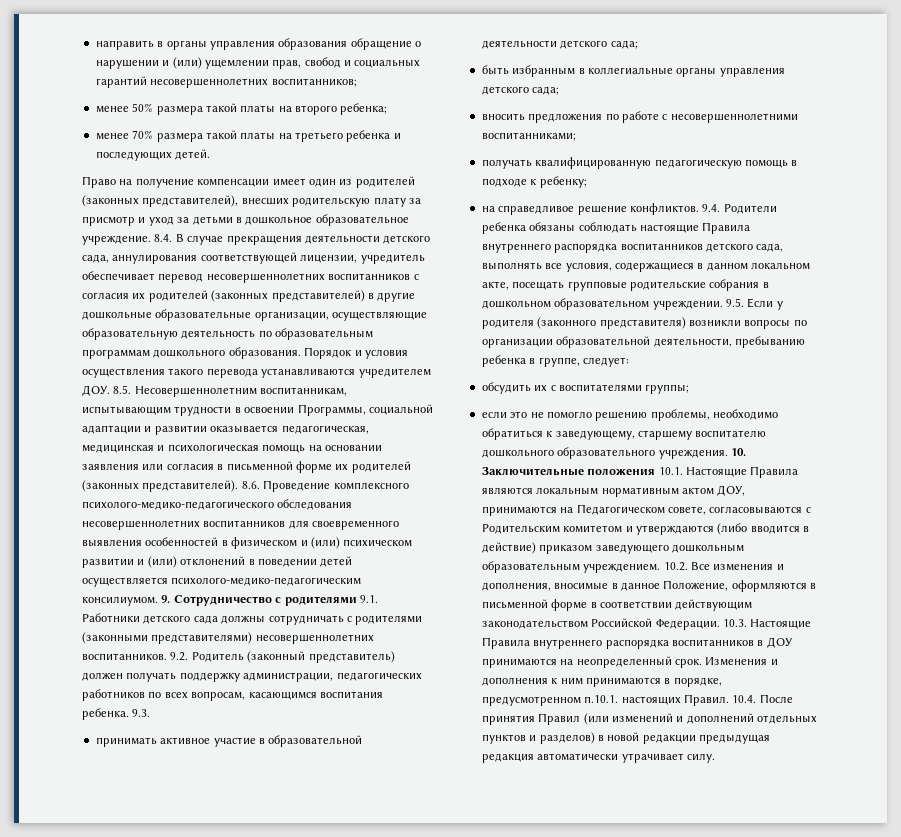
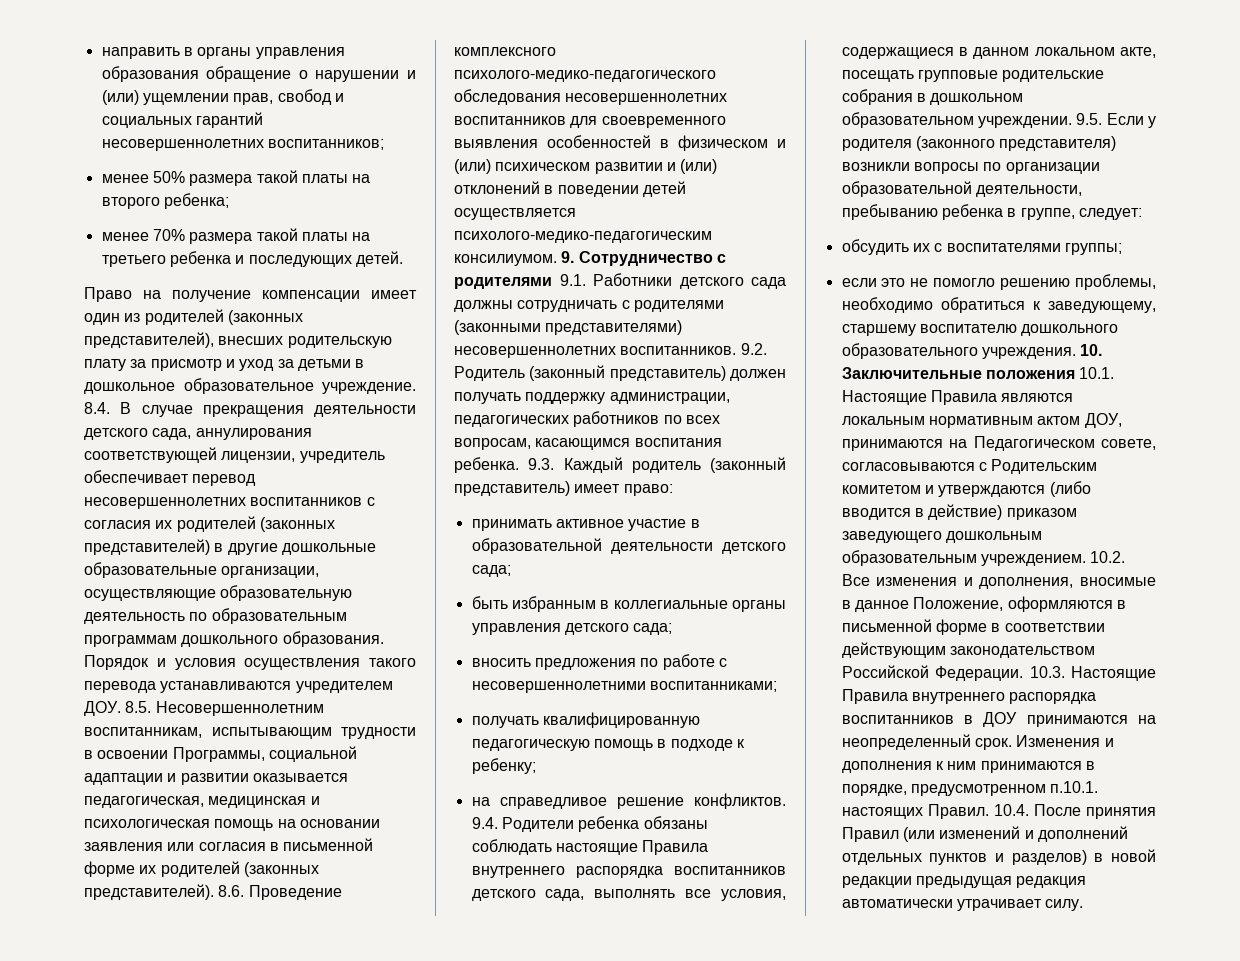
- 9.3.
+ 9.3. Каждый родитель (законный представитель) имеет право:

